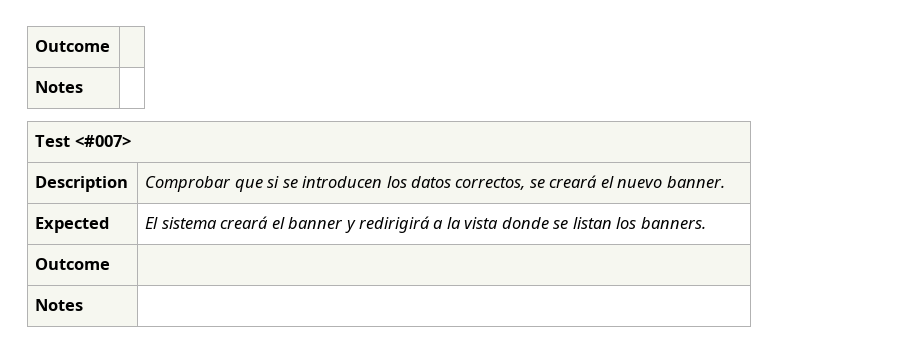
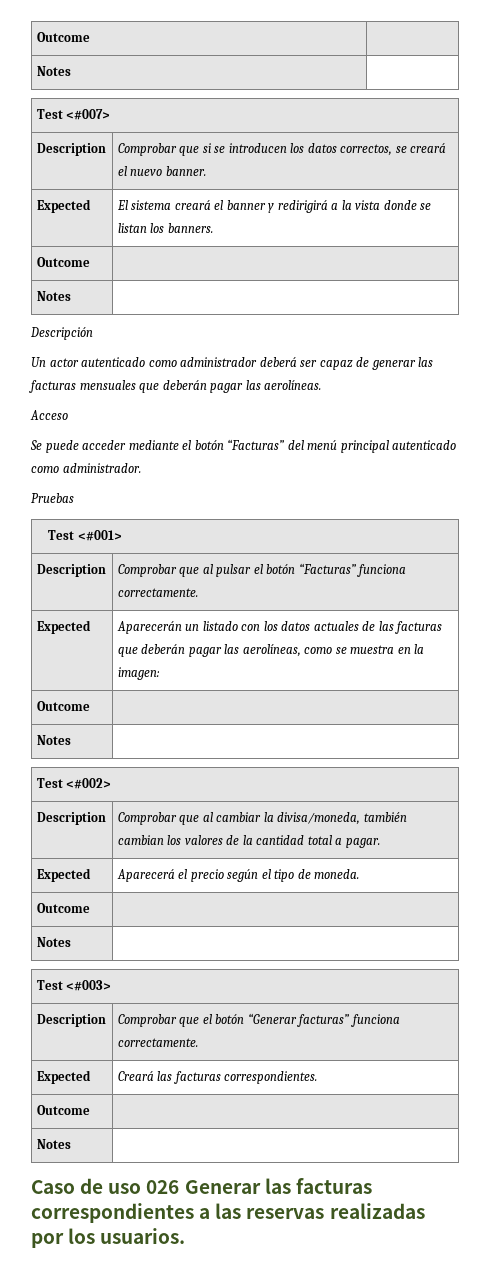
+ Descripción
+ Un actor autenticado como administrador deberá ser capaz de generar las facturas mensuales que deberán pagar las aerolíneas.
+ Acceso
+ Se puede acceder mediante el botón “Facturas” del menú principal autenticado como administrador.
+ Pruebas
+ Test <#001>
+ Description | Comprobar que al pulsar el botón “Facturas” funciona correctamente.
+ Expected | Aparecerán un listado con los datos actuales de las facturas que deberán pagar las aerolíneas, como se muestra en la imagen:
+ Outcome |
+ Notes |
+ Test <#002>
+ Description | Comprobar que al cambiar la divisa/moneda, también cambian los valores de la cantidad total a pagar.
+ Expected | Aparecerá el precio según el tipo de moneda.
+ Outcome |
+ Notes |
+ Test <#003>
+ Description | Comprobar que el botón “Generar facturas” funciona correctamente.
+ Expected | Creará las facturas correspondientes.
+ Outcome |
+ Notes |
+ Caso de uso 026 Generar las facturas correspondientes a las reservas realizadas por los usuarios.

